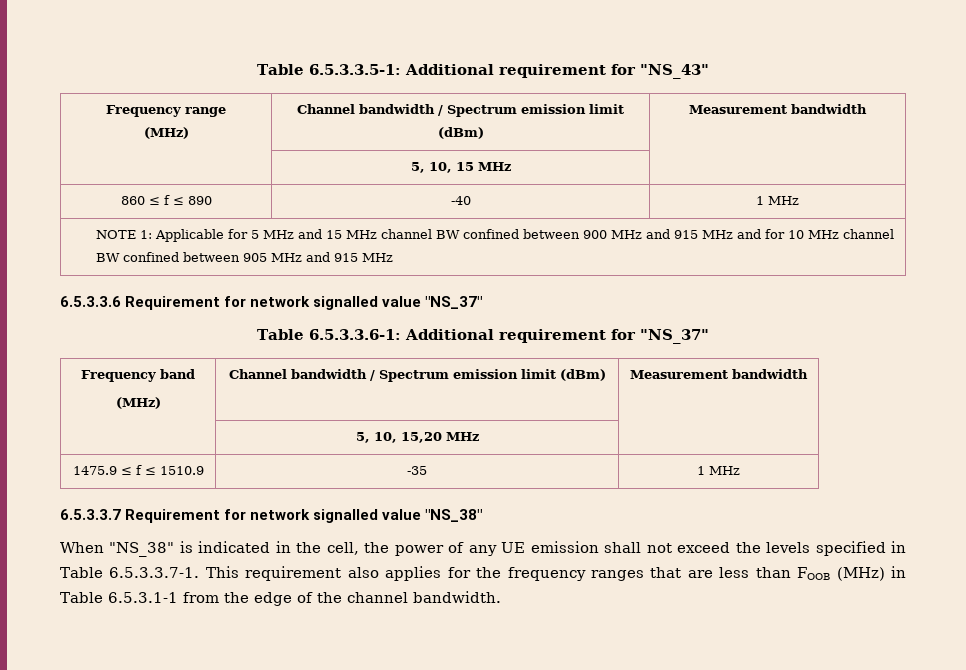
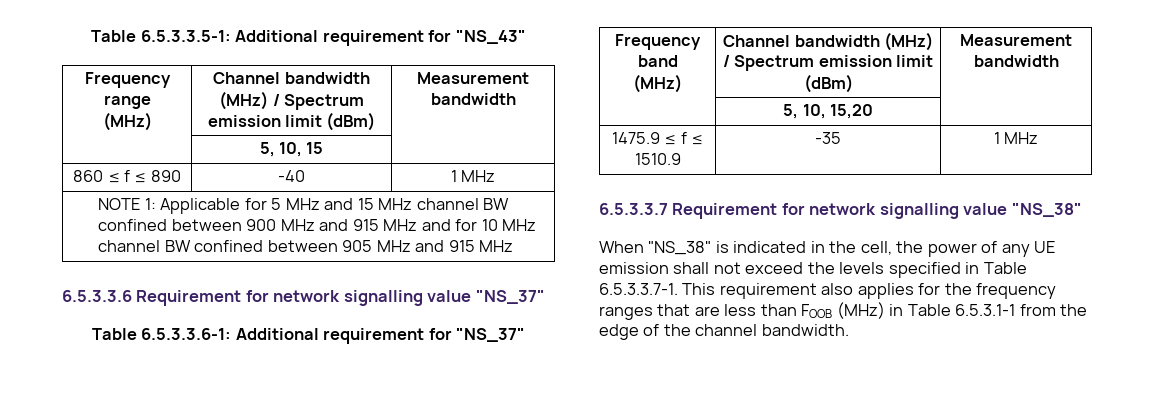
  Frequency range
- (MHz) | Channel bandwidth / Spectrum emission limit (dBm) | Measurement bandwidth
+ (MHz) | Channel bandwidth (MHz) / Spectrum emission limit (dBm) | Measurement bandwidth
- | 5, 10, 15 MHz |
+ | 5, 10, 15 |
- 6.5.3.3.6 Requirement for network signalled value "NS_37"
+ 6.5.3.3.6 Requirement for network signalling value "NS_37"
  Frequency band
- (MHz) | Channel bandwidth / Spectrum emission limit (dBm) | Measurement bandwidth
+ (MHz) | Channel bandwidth (MHz) / Spectrum emission limit (dBm) | Measurement bandwidth
- | 5, 10, 15,20 MHz |
+ | 5, 10, 15,20 |
- 6.5.3.3.7 Requirement for network signalled value "NS_38"
+ 6.5.3.3.7 Requirement for network signalling value "NS_38"

